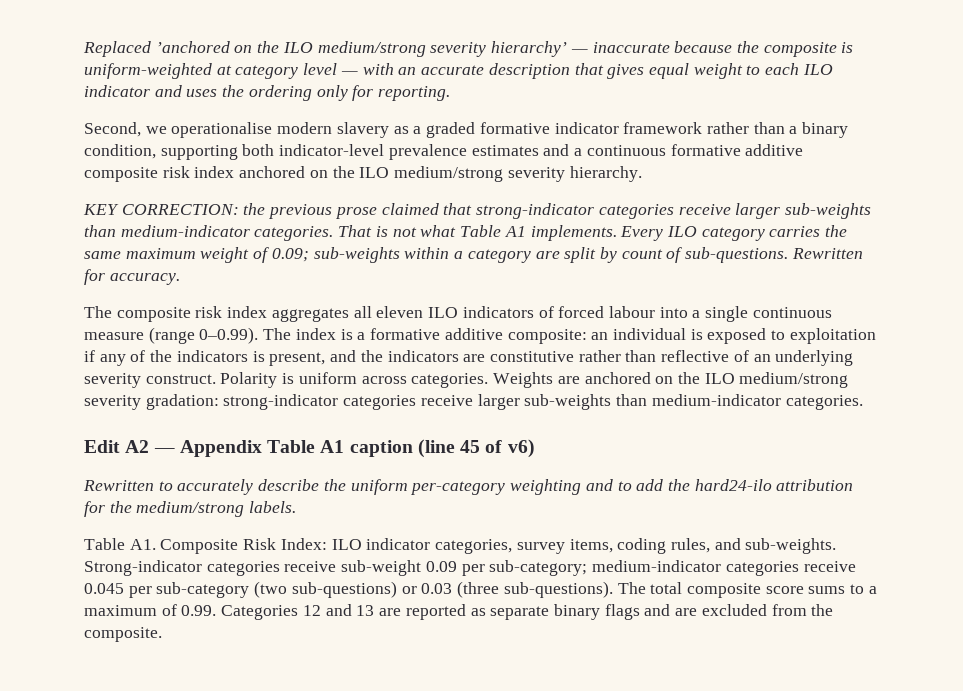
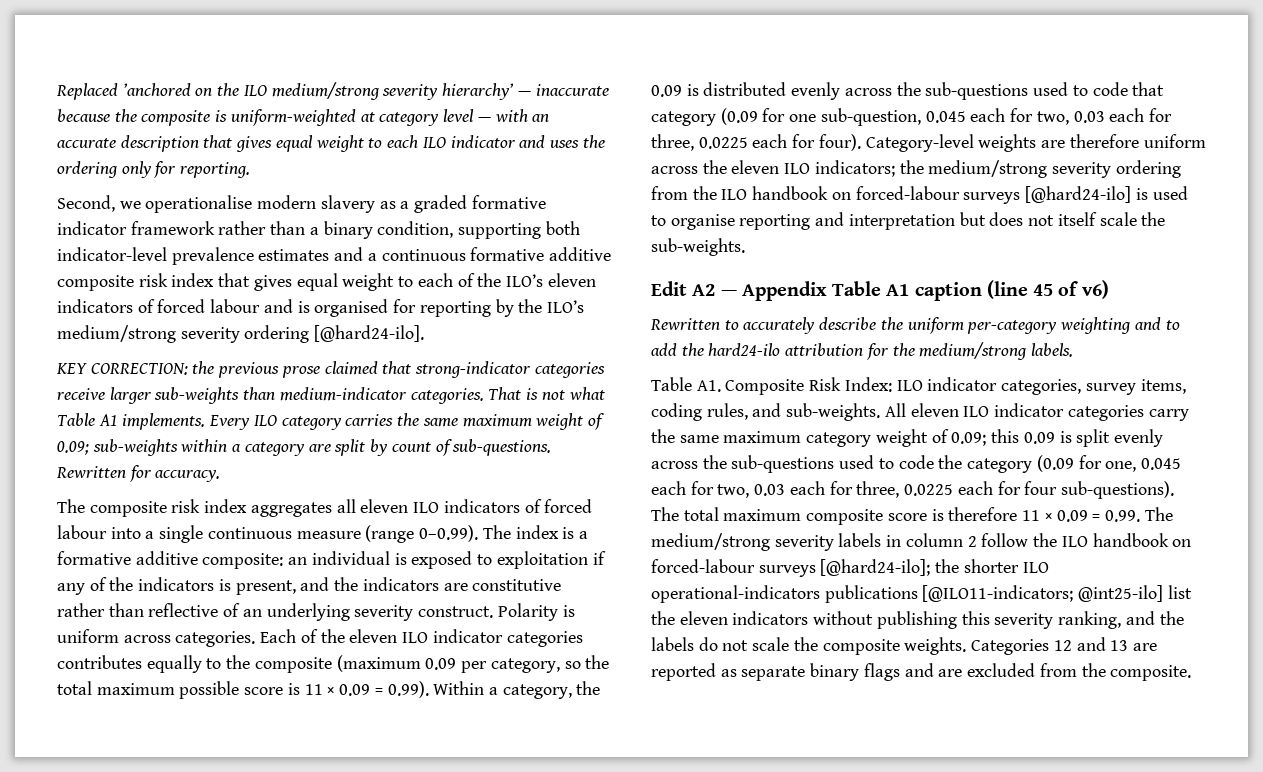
- Second, we operationalise modern slavery as a graded formative indicator framework rather than a binary condition, supporting both indicator-level prevalence estimates and a continuous formative additive composite risk index anchored on the ILO medium/strong severity hierarchy.
+ Second, we operationalise modern slavery as a graded formative indicator framework rather than a binary condition, supporting both indicator-level prevalence estimates and a continuous formative additive composite risk index that gives equal weight to each of the ILO’s eleven indicators of forced labour and is organised for reporting by the ILO’s medium/strong severity ordering [@hard24-ilo].
- Weights are anchored on the ILO medium/strong severity gradation: strong-indicator categories receive larger sub-weights than medium-indicator categories.
+ Each of the eleven ILO indicator categories contributes equally to the composite (maximum 0.09 per category, so the total maximum possible score is 11 × 0.09 = 0.99). Within a category, the 0.09 is distributed evenly across the sub-questions used to code that category (0.09 for one sub-question, 0.045 each for two, 0.03 each for three, 0.0225 each for four). Category-level weights are therefore uniform across the eleven ILO indicators; the medium/strong severity ordering from the ILO handbook on forced-labour surveys [@hard24-ilo] is used to organise reporting and interpretation but does not itself scale the sub-weights.
- Strong-indicator categories receive sub-weight 0.09 per sub-category; medium-indicator categories receive 0.045 per sub-category (two sub-questions) or 0.03 (three sub-questions).
+ All eleven ILO indicator categories carry the same maximum category weight of 0.09; this 0.09 is split evenly across the sub-questions used to code the category (0.09 for one, 0.045 each for two, 0.03 each for three, 0.0225 each for four sub-questions).
- The total composite score sums to a maximum of 0.99. Categories 12 and 13 are reported as separate binary flags and are excluded from the composite.
+ The total maximum composite score is therefore 11 × 0.09 = 0.99. The medium/strong severity labels in column 2 follow the ILO handbook on forced-labour surveys [@hard24-ilo]; the shorter ILO operational-indicators publications [@ILO11-indicators; @int25-ilo] list the eleven indicators without publishing this severity ranking, and the labels do not scale the composite weights. Categories 12 and 13 are reported as separate binary flags and are excluded from the composite.

